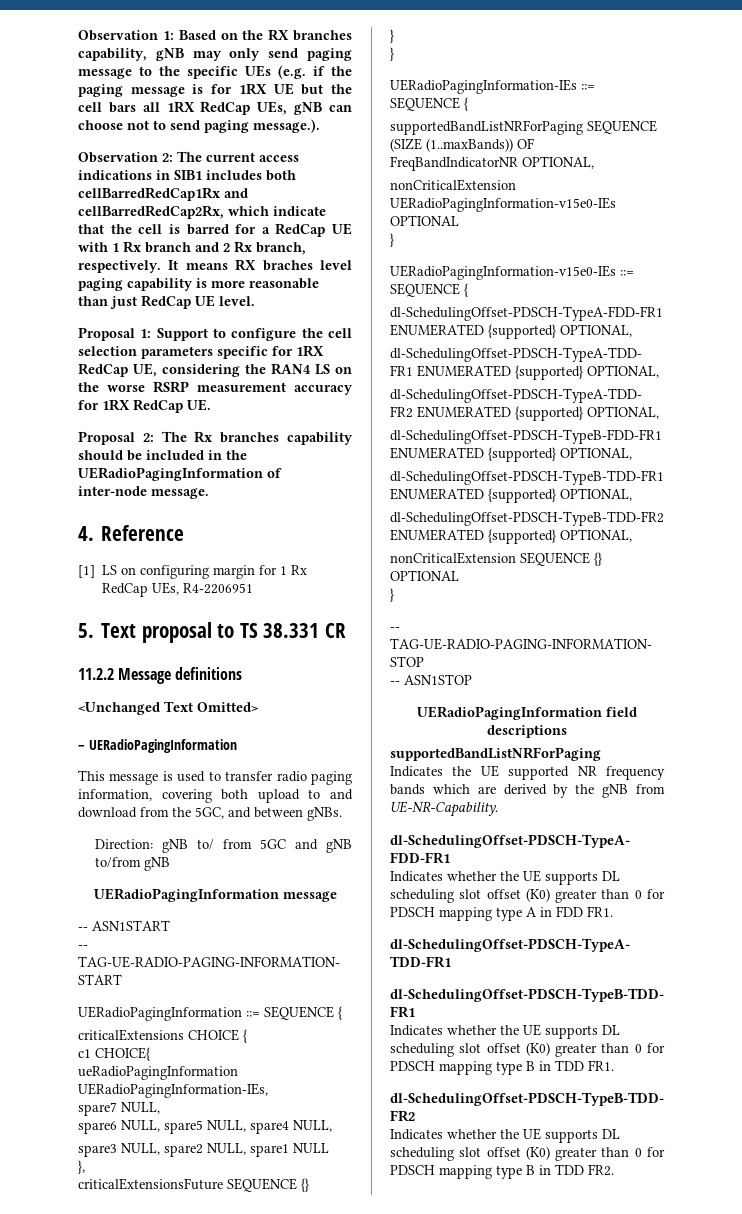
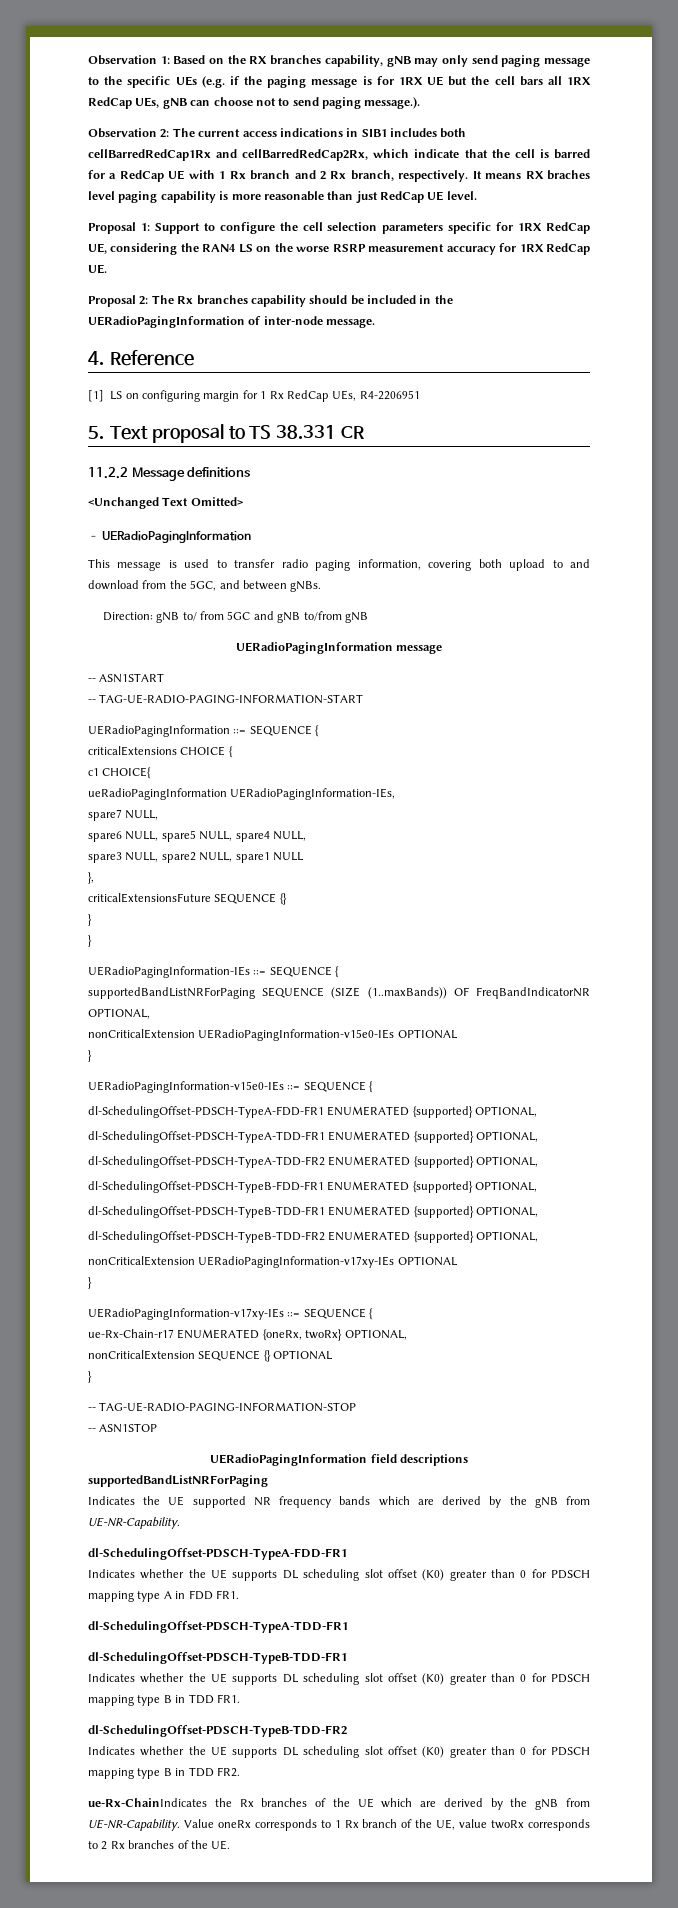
+ nonCriticalExtension UERadioPagingInformation-v17xy-IEs OPTIONAL
+ }
+ UERadioPagingInformation-v17xy-IEs ::= SEQUENCE {
+ ue-Rx-Chain-r17 ENUMERATED {oneRx, twoRx} OPTIONAL,
+ ue-Rx-ChainIndicates the Rx branches of the UE which are derived by the gNB from UE-NR-Capability. Value oneRx corresponds to 1 Rx branch of the UE, value twoRx corresponds to 2 Rx branches of the UE.

